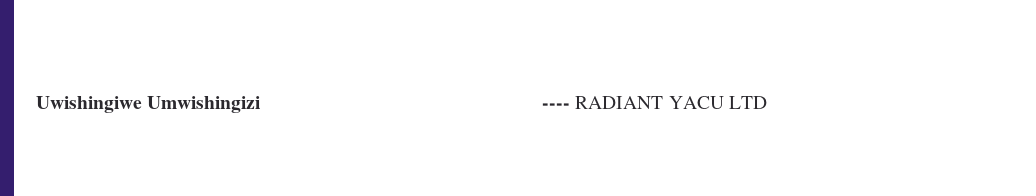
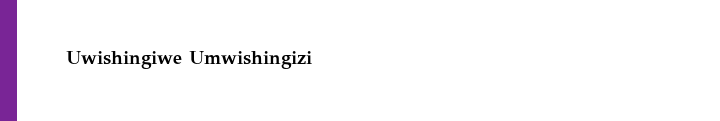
- ---- RADIANT YACU LTD

